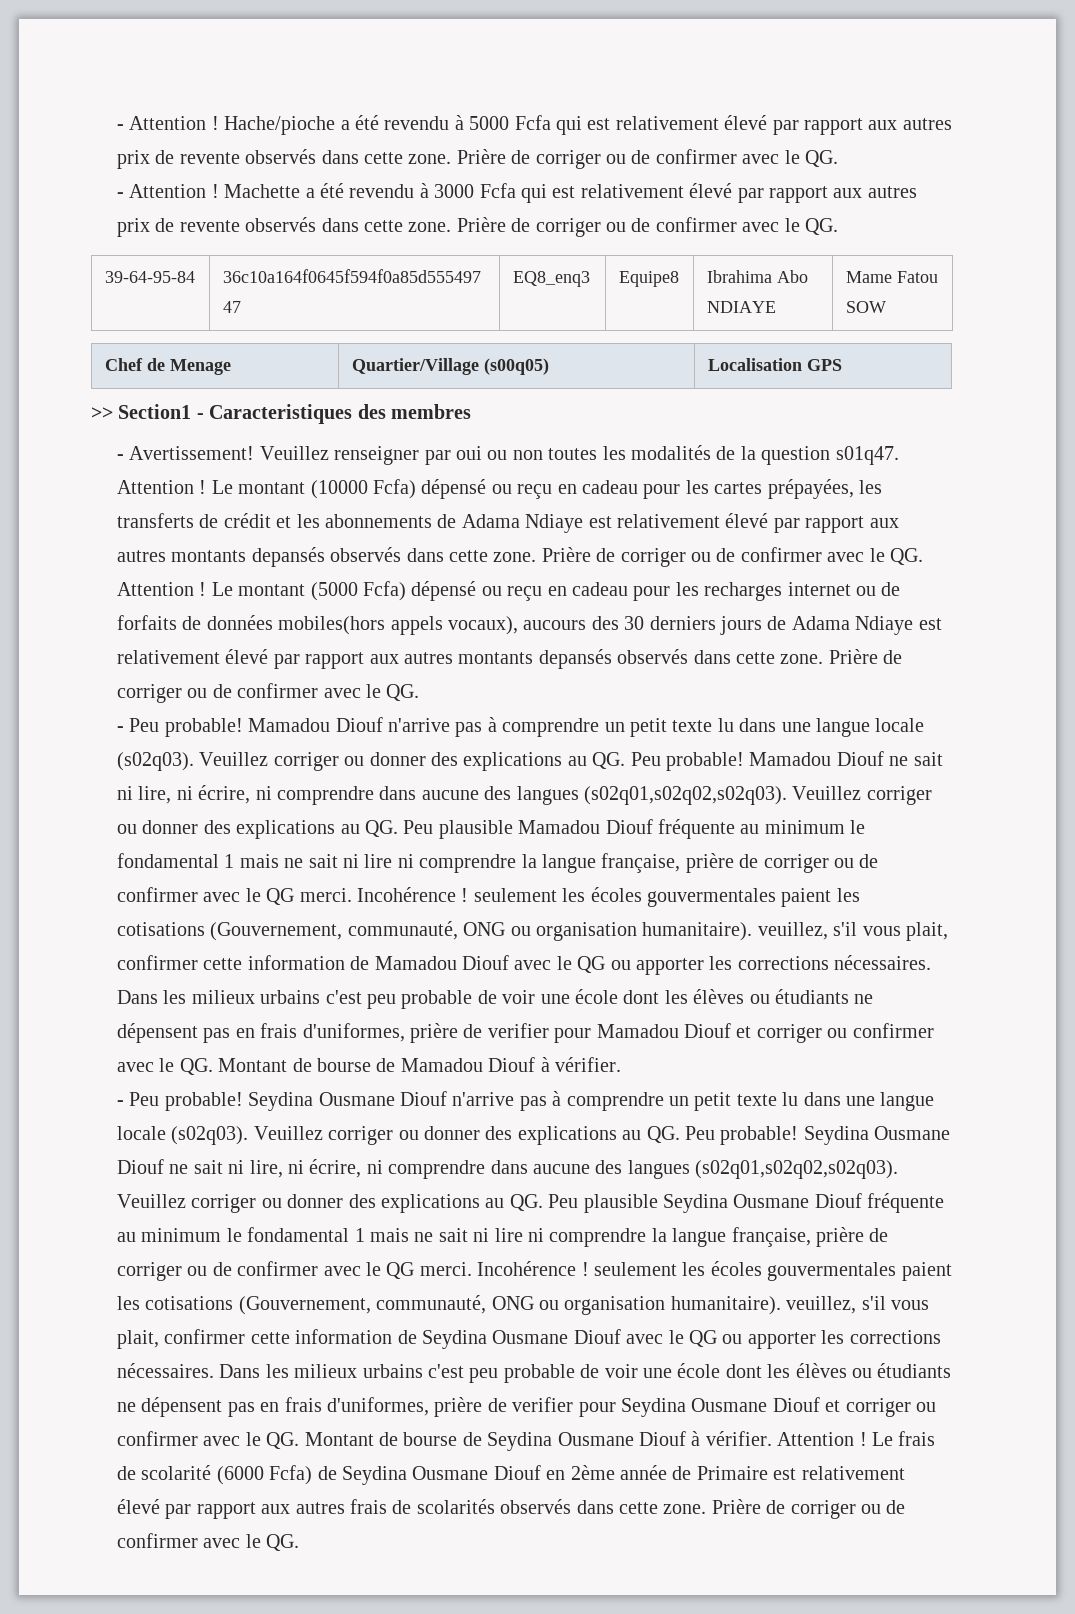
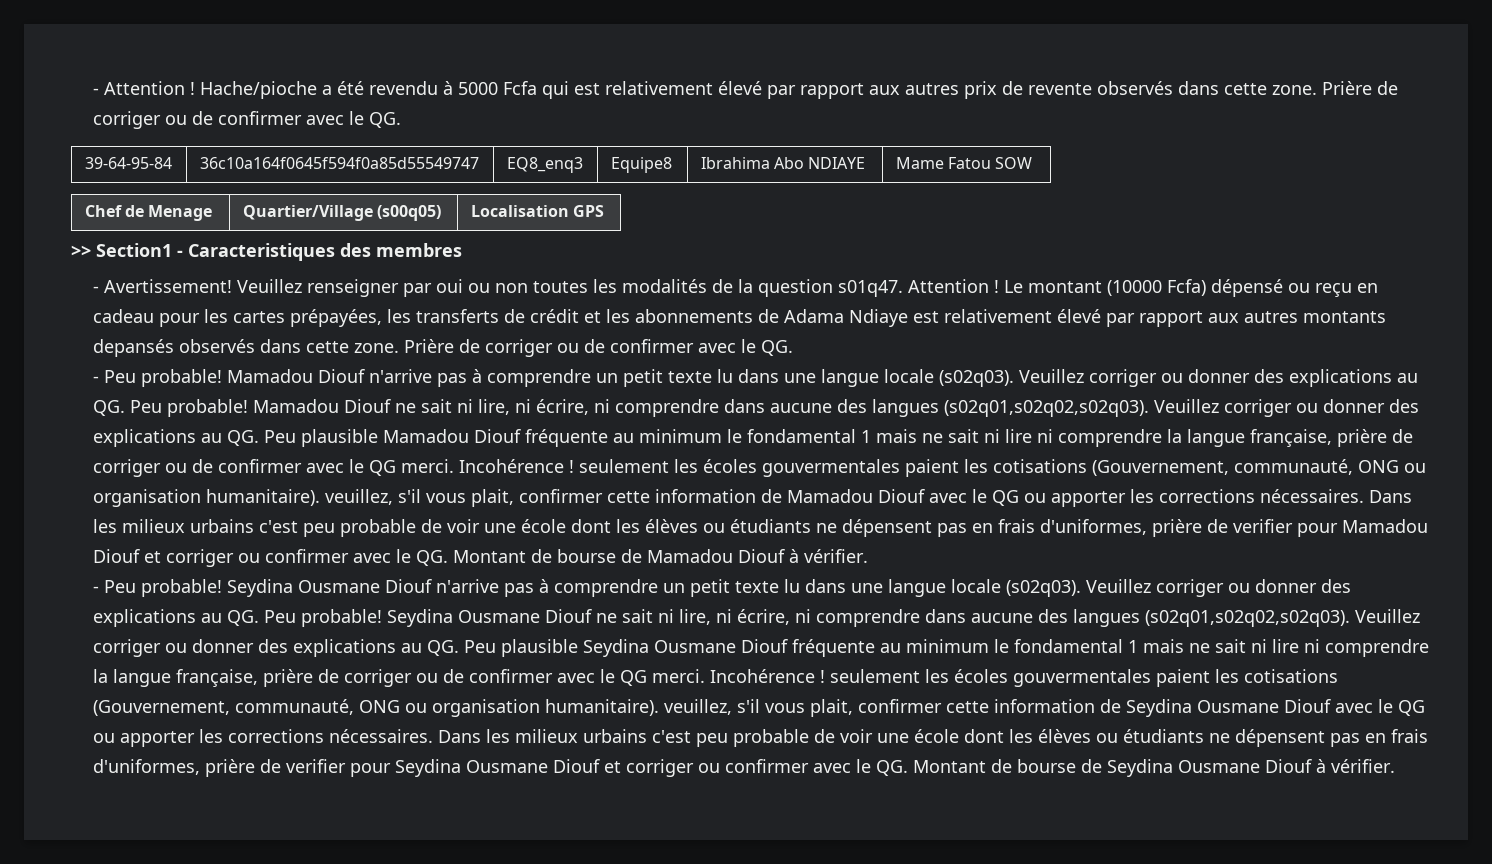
- - Attention ! Machette a été revendu à 3000 Fcfa qui est relativement élevé par rapport aux autres prix de revente observés dans cette zone. Prière de corriger ou de confirmer avec le QG.
- Le montant (10000 Fcfa) dépensé ou reçu en cadeau pour les cartes prépayées, les transferts de crédit et les abonnements de Adama Ndiaye est relativement élevé par rapport aux autres montants depansés observés dans cette zone. Prière de corriger ou de confirmer avec le QG. Attention ! Le montant (5000 Fcfa) dépensé ou reçu en cadeau pour les recharges internet ou de forfaits de données mobiles(hors appels vocaux), aucours des 30 derniers jours de Adama Ndiaye est relativement élevé par rapport aux autres montants depansés observés dans cette zone. Prière de corriger ou de confirmer avec le QG.
+ Le montant (10000 Fcfa) dépensé ou reçu en cadeau pour les cartes prépayées, les transferts de crédit et les abonnements de Adama Ndiaye est relativement élevé par rapport aux autres montants depansés observés dans cette zone. Prière de corriger ou de confirmer avec le QG.
- Attention ! Le frais de scolarité (6000 Fcfa) de Seydina Ousmane Diouf en 2ème année de Primaire est relativement élevé par rapport aux autres frais de scolarités observés dans cette zone. Prière de corriger ou de confirmer avec le QG.

